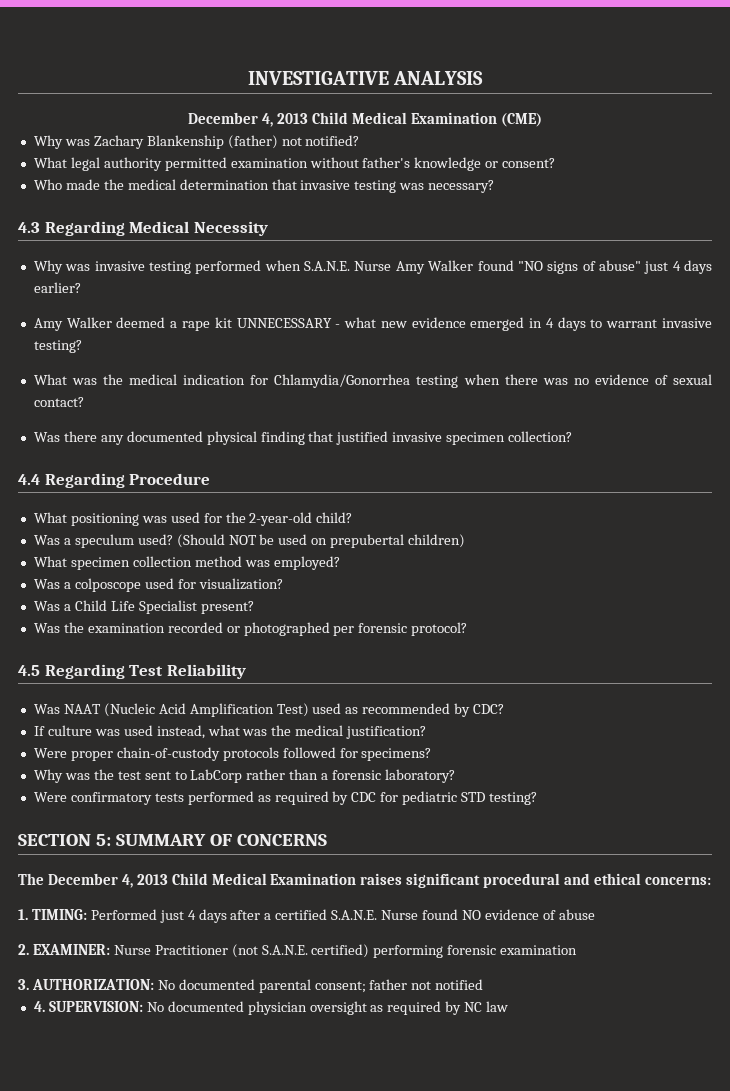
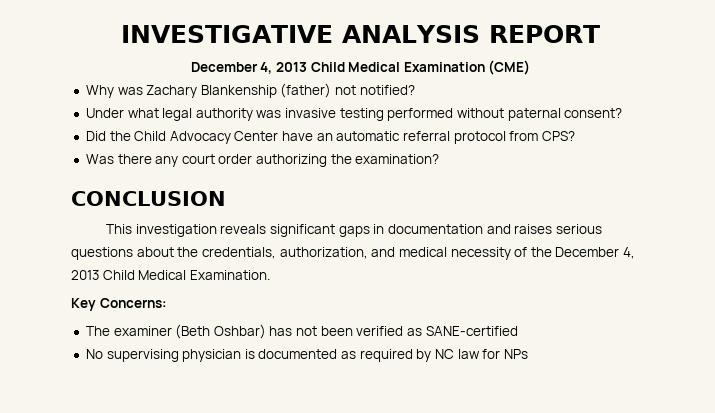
- INVESTIGATIVE ANALYSIS
+ INVESTIGATIVE ANALYSIS REPORT
- What legal authority permitted examination without father's knowledge or consent?
- Who made the medical determination that invasive testing was necessary?
- 4.3 Regarding Medical Necessity
- Why was invasive testing performed when S.A.N.E. Nurse Amy Walker found "NO signs of abuse" just 4 days earlier?
- Amy Walker deemed a rape kit UNNECESSARY - what new evidence emerged in 4 days to warrant invasive testing?
- What was the medical indication for Chlamydia/Gonorrhea testing when there was no evidence of sexual contact?
- Was there any documented physical finding that justified invasive specimen collection?
- 4.4 Regarding Procedure
- What positioning was used for the 2-year-old child?
- Was a speculum used? (Should NOT be used on prepubertal children)
- What specimen collection method was employed?
- Was a colposcope used for visualization?
- Was a Child Life Specialist present?
- Was the examination recorded or photographed per forensic protocol?
- 4.5 Regarding Test Reliability
- Was NAAT (Nucleic Acid Amplification Test) used as recommended by CDC?
- If culture was used instead, what was the medical justification?
- Were proper chain-of-custody protocols followed for specimens?
- Why was the test sent to LabCorp rather than a forensic laboratory?
- Were confirmatory tests performed as required by CDC for pediatric STD testing?
- SECTION 5: SUMMARY OF CONCERNS
- The December 4, 2013 Child Medical Examination raises significant procedural and ethical concerns:
- 1. TIMING: Performed just 4 days after a certified S.A.N.E. Nurse found NO evidence of abuse
- 2. EXAMINER: Nurse Practitioner (not S.A.N.E. certified) performing forensic examination
- 3. AUTHORIZATION: No documented parental consent; father not notified
- 4. SUPERVISION: No documented physician oversight as required by NC law
+ Under what legal authority was invasive testing performed without paternal consent?
+ Did the Child Advocacy Center have an automatic referral protocol from CPS?
+ Was there any court order authorizing the examination?
+ CONCLUSION
+ This investigation reveals significant gaps in documentation and raises serious questions about the credentials, authorization, and medical necessity of the December 4, 2013 Child Medical Examination.
+ Key Concerns:
+ The examiner (Beth Oshbar) has not been verified as SANE-certified
+ No supervising physician is documented as required by NC law for NPs

